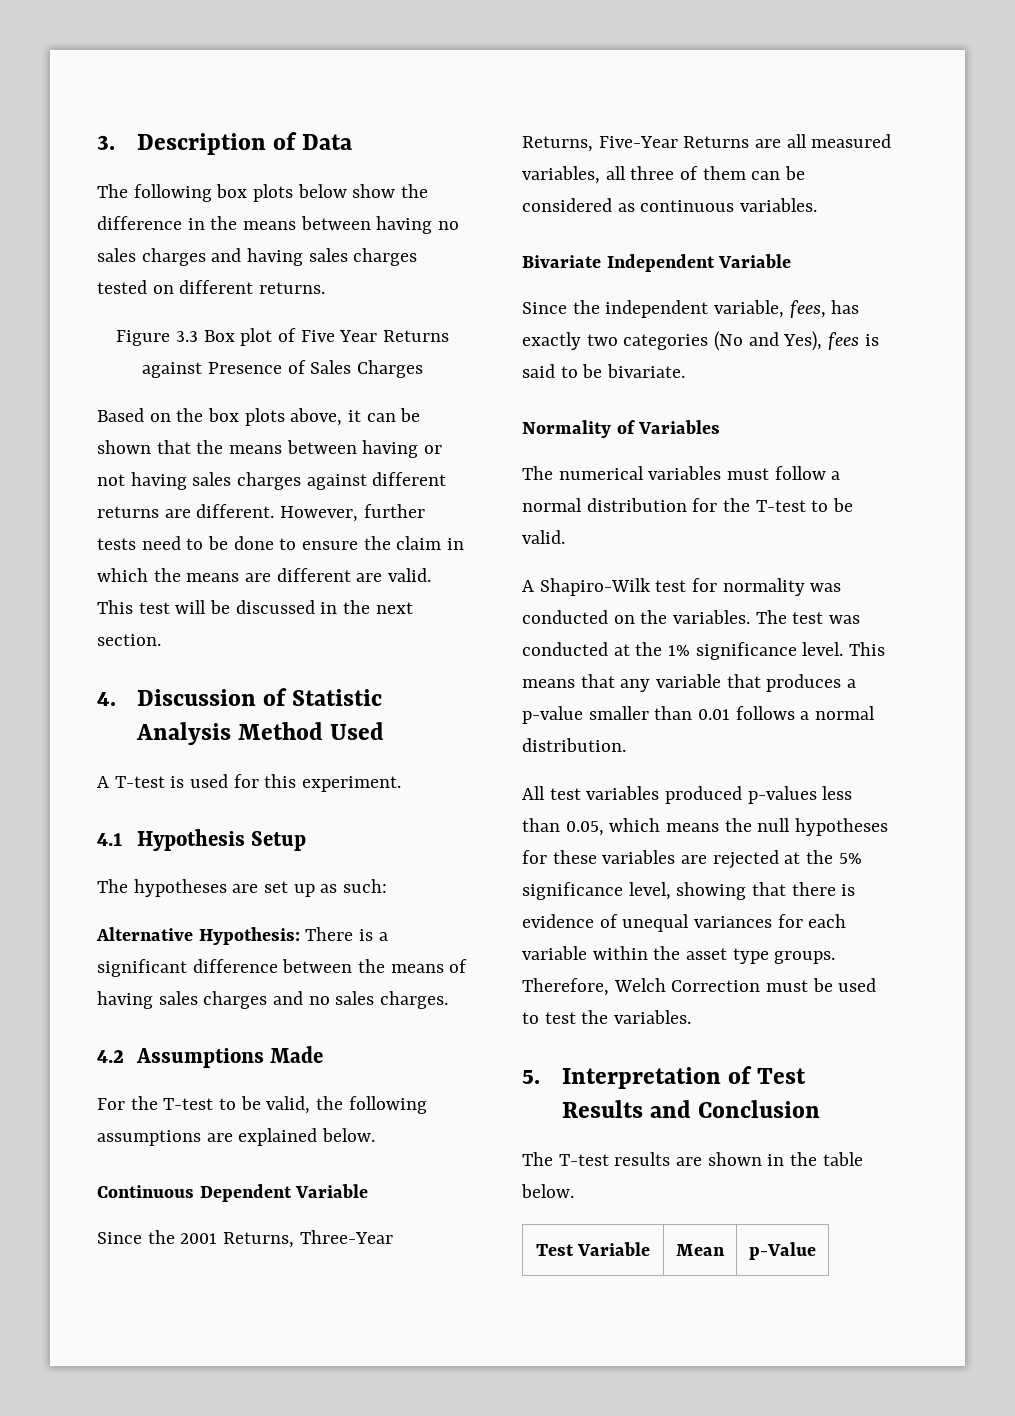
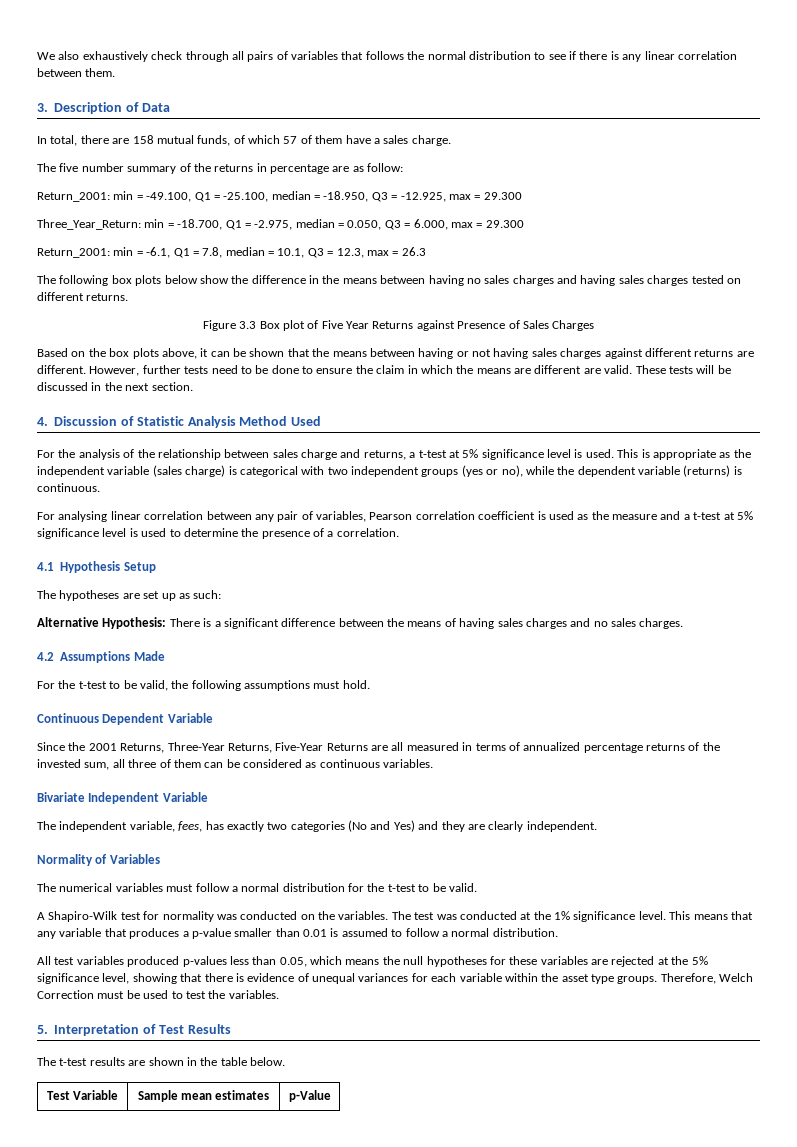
+ We also exhaustively check through all pairs of variables that follows the normal distribution to see if there is any linear correlation between them.
  3. Description of Data
+ In total, there are 158 mutual funds, of which 57 of them have a sales charge.
+ The five number summary of the returns in percentage are as follow:
+ Return_2001: min = -49.100, Q1 = -25.100, median = -18.950, Q3 = -12.925, max = 29.300
+ Three_Year_Return: min = -18.700, Q1 = -2.975, median = 0.050, Q3 = 6.000, max = 29.300
+ Return_2001: min = -6.1, Q1 = 7.8, median = 10.1, Q3 = 12.3, max = 26.3
- This test will be discussed in the next section.
+ These tests will be discussed in the next section.
- A T-test is used for this experiment.
+ For the analysis of the relationship between sales charge and returns, a t-test at 5% significance level is used. This is appropriate as the independent variable (sales charge) is categorical with two independent groups (yes or no), while the dependent variable (returns) is continuous.
+ For analysing linear correlation between any pair of variables, Pearson correlation coefficient is used as the measure and a t-test at 5% significance level is used to determine the presence of a correlation.
- For the T-test to be valid, the following assumptions are explained below.
+ For the t-test to be valid, the following assumptions must hold.
- Since the 2001 Returns, Three-Year Returns, Five-Year Returns are all measured variables, all three of them can be considered as continuous variables.
+ Since the 2001 Returns, Three-Year Returns, Five-Year Returns are all measured in terms of annualized percentage returns of the invested sum, all three of them can be considered as continuous variables.
- Since the independent variable, fees, has exactly two categories (No and Yes), fees is said to be bivariate.
+ The independent variable, fees, has exactly two categories (No and Yes) and they are clearly independent.
- The numerical variables must follow a normal distribution for the T-test to be valid.
+ The numerical variables must follow a normal distribution for the t-test to be valid.
- This means that any variable that produces a p-value smaller than 0.01 follows a normal distribution.
+ This means that any variable that produces a p-value smaller than 0.01 is assumed to follow a normal distribution.
- 5. Interpretation of Test Results and Conclusion
- The T-test results are shown in the table below.
+ 5. Interpretation of Test Results
+ The t-test results are shown in the table below.
- Test Variable | Mean | p-Value
+ Test Variable | Sample mean estimates | p-Value

